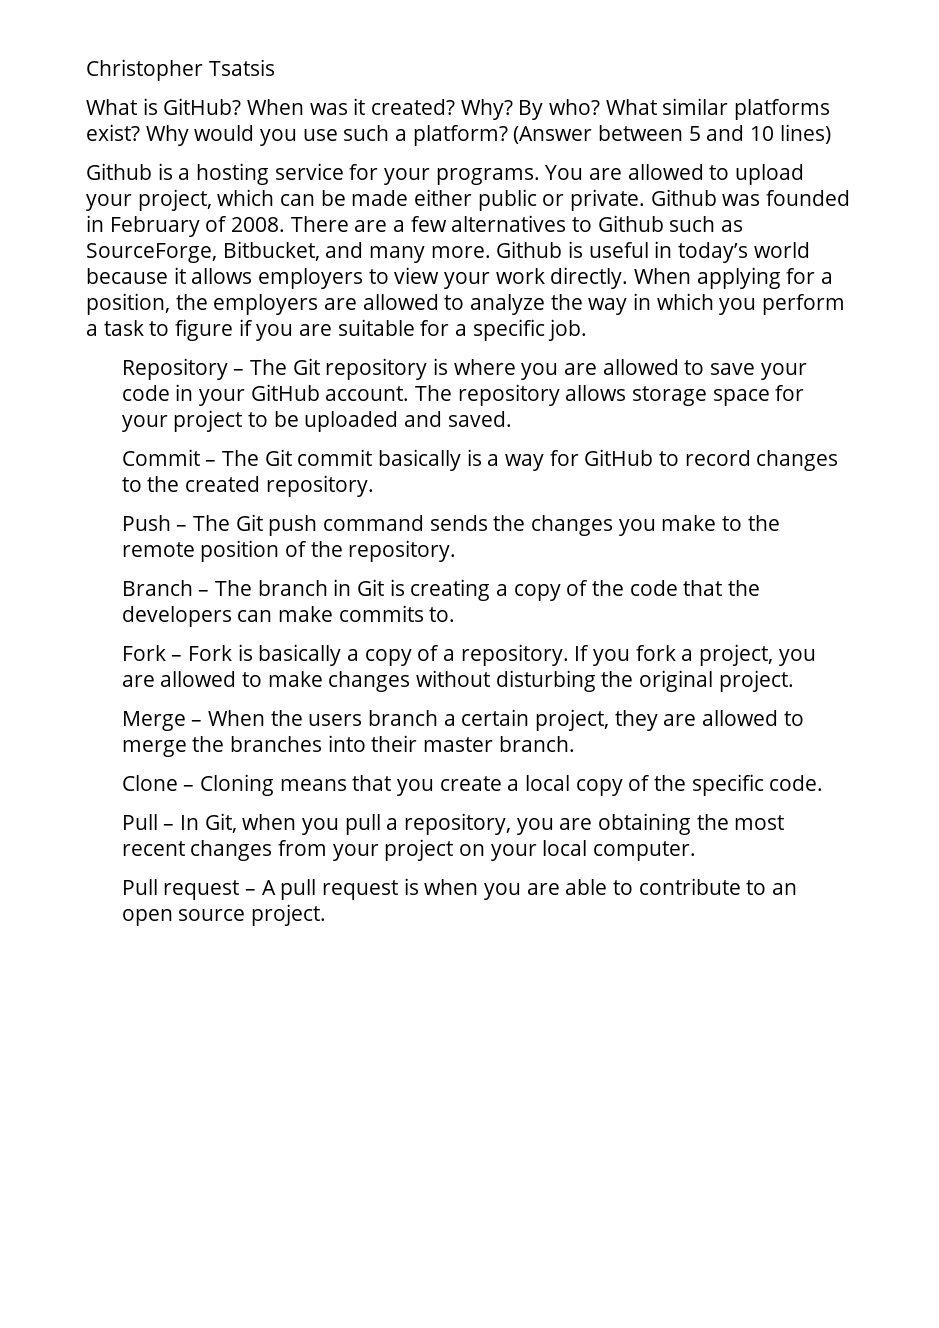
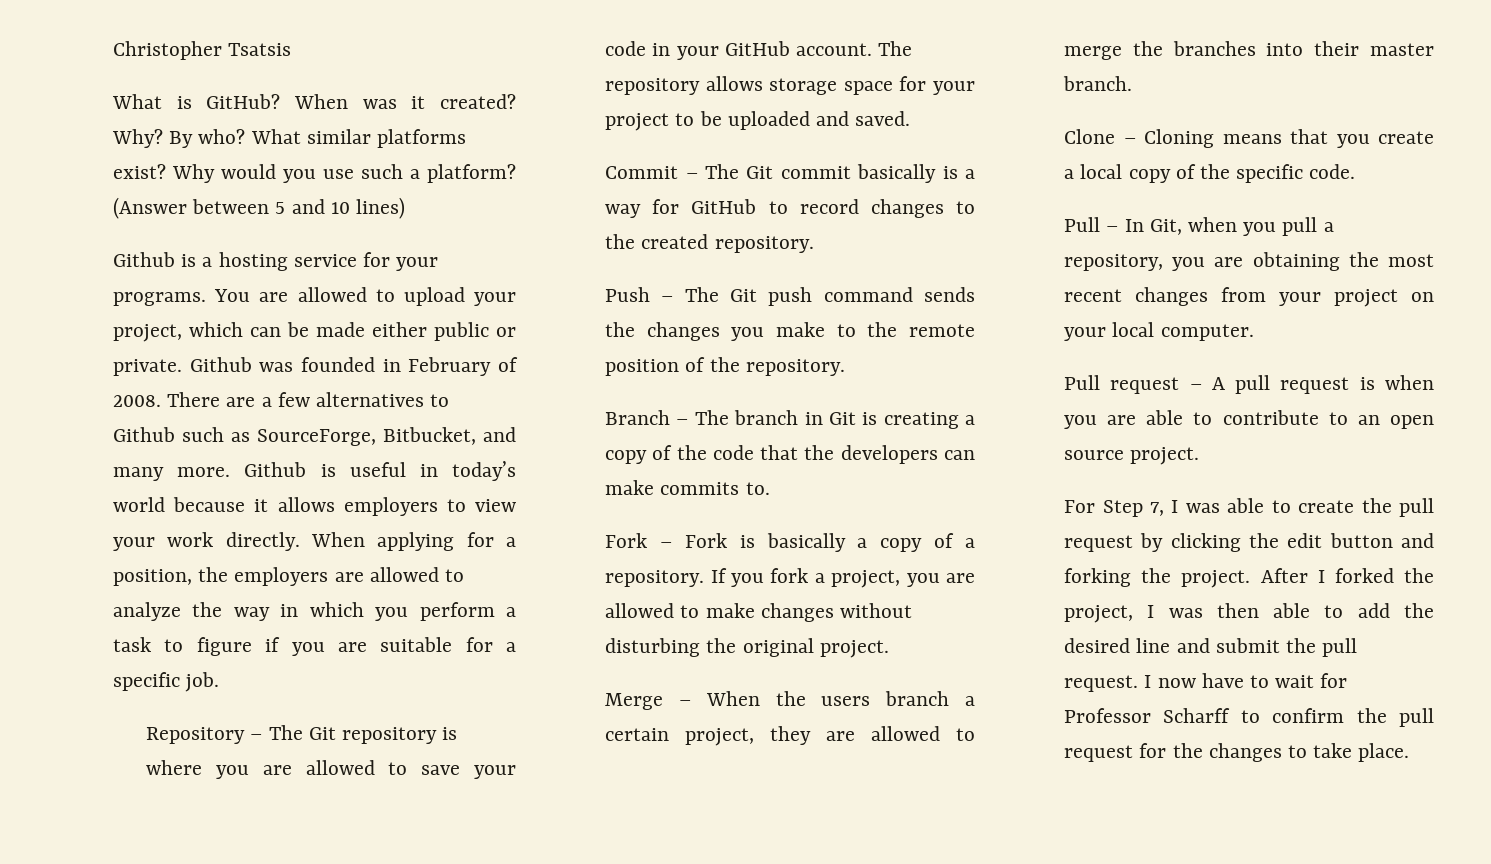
+ For Step 7, I was able to create the pull request by clicking the edit button and forking the project. After I forked the project, I was then able to add the desired line and submit the pull request. I now have to wait for Professor Scharff to confirm the pull request for the changes to take place.

